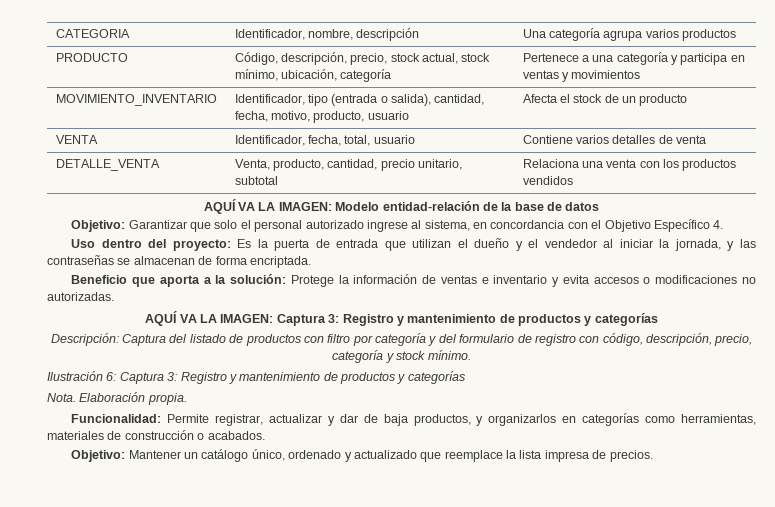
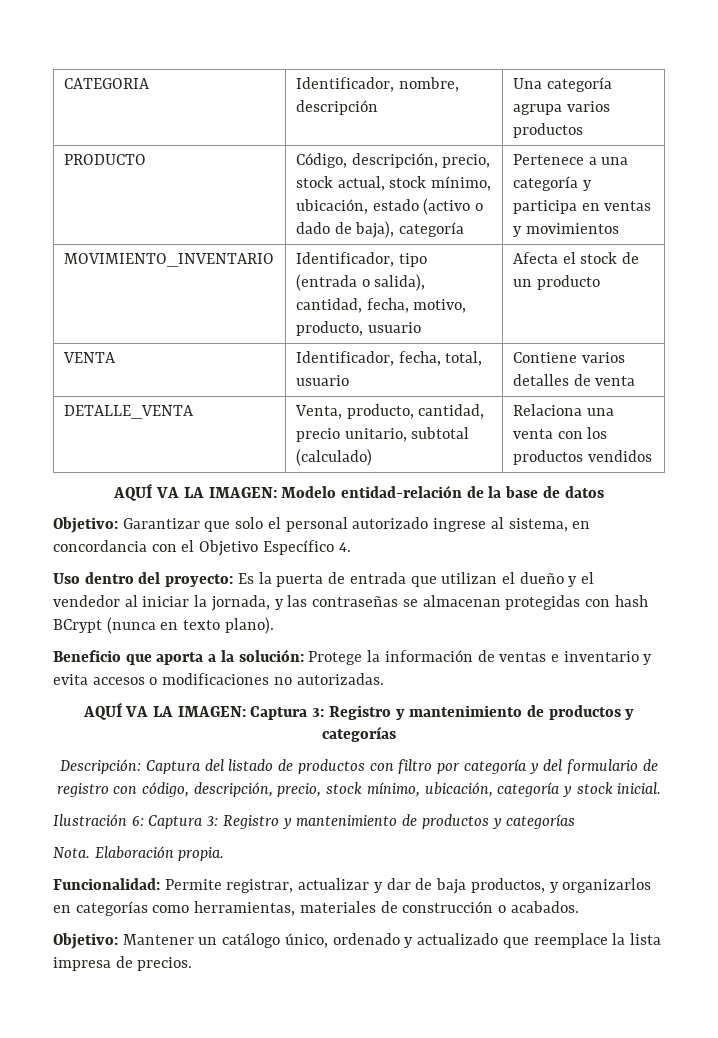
- PRODUCTO | Código, descripción, precio, stock actual, stock mínimo, ubicación, categoría | Pertenece a una categoría y participa en ventas y movimientos
+ PRODUCTO | Código, descripción, precio, stock actual, stock mínimo, ubicación, estado (activo o dado de baja), categoría | Pertenece a una categoría y participa en ventas y movimientos
- DETALLE_VENTA | Venta, producto, cantidad, precio unitario, subtotal | Relaciona una venta con los productos vendidos
+ DETALLE_VENTA | Venta, producto, cantidad, precio unitario, subtotal (calculado) | Relaciona una venta con los productos vendidos
- Uso dentro del proyecto: Es la puerta de entrada que utilizan el dueño y el vendedor al iniciar la jornada, y las contraseñas se almacenan de forma encriptada.
+ Uso dentro del proyecto: Es la puerta de entrada que utilizan el dueño y el vendedor al iniciar la jornada, y las contraseñas se almacenan protegidas con hash BCrypt (nunca en texto plano).
- Descripción: Captura del listado de productos con filtro por categoría y del formulario de registro con código, descripción, precio, categoría y stock mínimo.
+ Descripción: Captura del listado de productos con filtro por categoría y del formulario de registro con código, descripción, precio, stock mínimo, ubicación, categoría y stock inicial.

